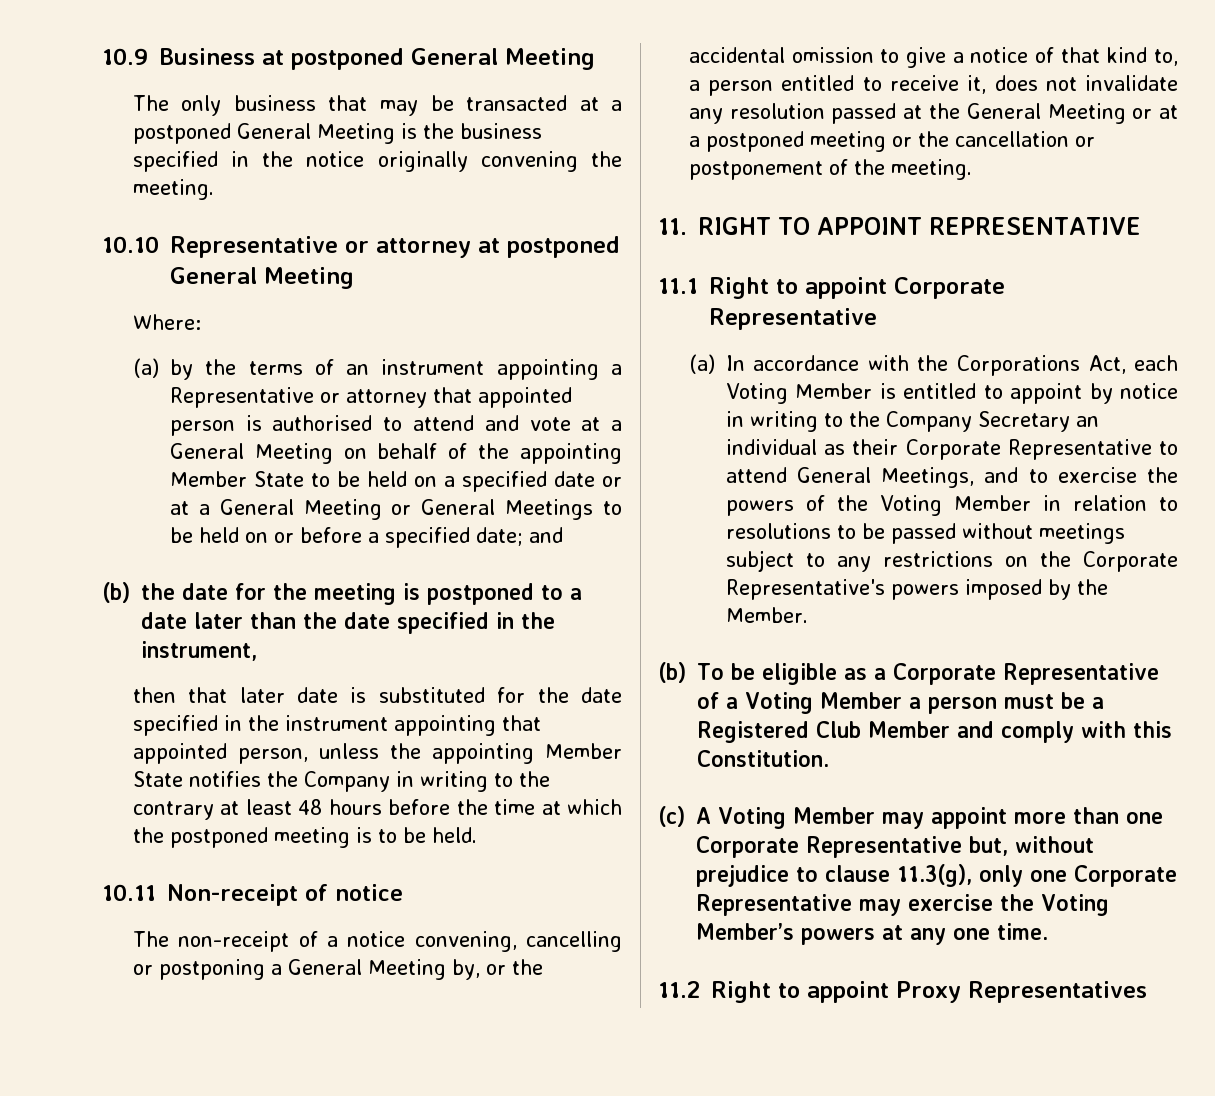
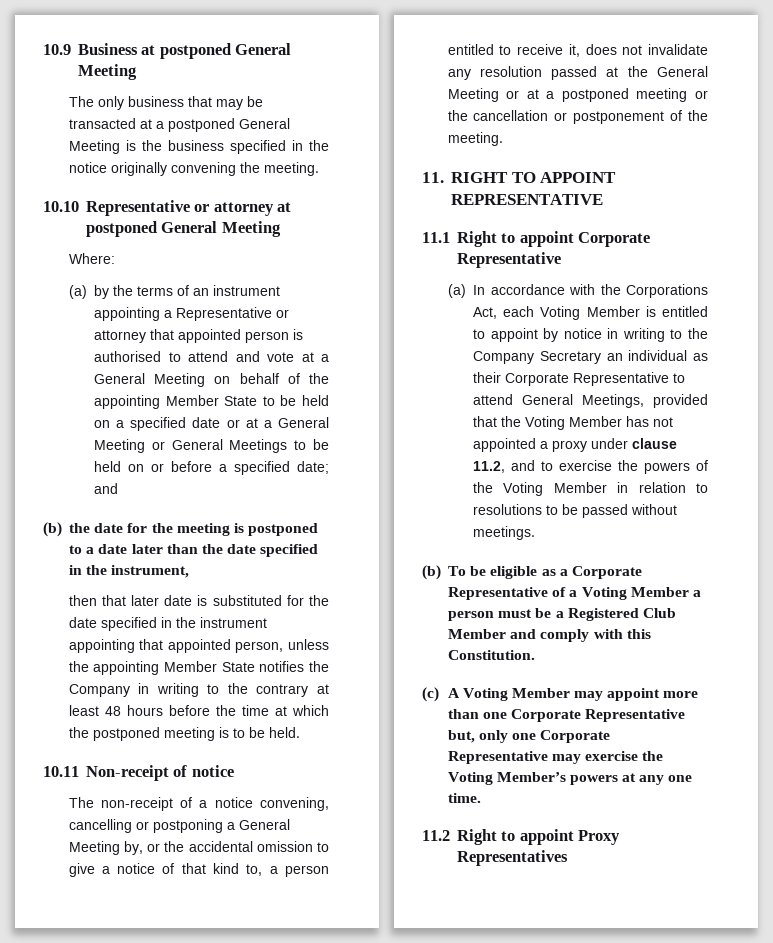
- (a) In accordance with the Corporations Act, each Voting Member is entitled to appoint by notice in writing to the Company Secretary an individual as their Corporate Representative to attend General Meetings, and to exercise the powers of the Voting Member in relation to resolutions to be passed without meetings subject to any restrictions on the Corporate Representative's powers imposed by the Member.
+ (a) In accordance with the Corporations Act, each Voting Member is entitled to appoint by notice in writing to the Company Secretary an individual as their Corporate Representative to attend General Meetings, provided that the Voting Member has not appointed a proxy under clause 11.2, and to exercise the powers of the Voting Member in relation to resolutions to be passed without meetings.
- (c) A Voting Member may appoint more than one Corporate Representative but, without prejudice to clause 11.3(g), only one Corporate Representative may exercise the Voting Member’s powers at any one time.
+ (c) A Voting Member may appoint more than one Corporate Representative but, only one Corporate Representative may exercise the Voting Member’s powers at any one time.

